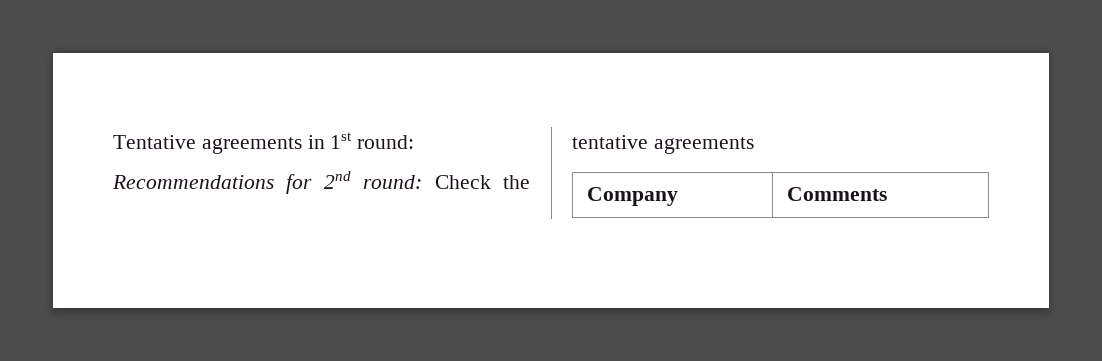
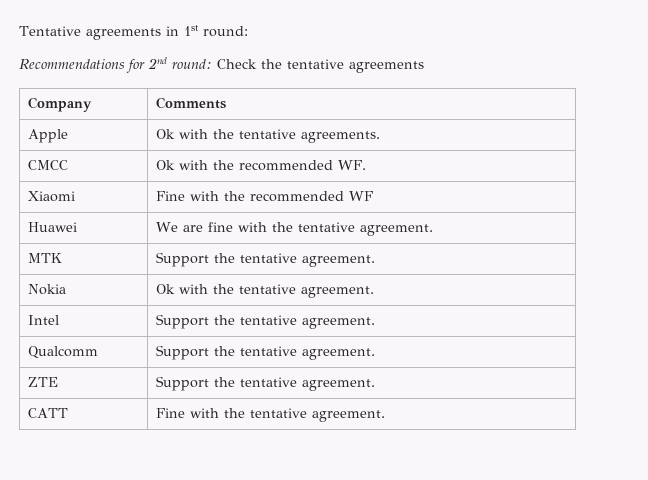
+ Apple | Ok with the tentative agreements.
+ CMCC | Ok with the recommended WF.
+ Xiaomi | Fine with the recommended WF
+ Huawei | We are fine with the tentative agreement.
+ MTK | Support the tentative agreement.
+ Nokia | Ok with the tentative agreement.
+ Intel | Support the tentative agreement.
+ Qualcomm | Support the tentative agreement.
+ ZTE | Support the tentative agreement.
+ CATT | Fine with the tentative agreement.

